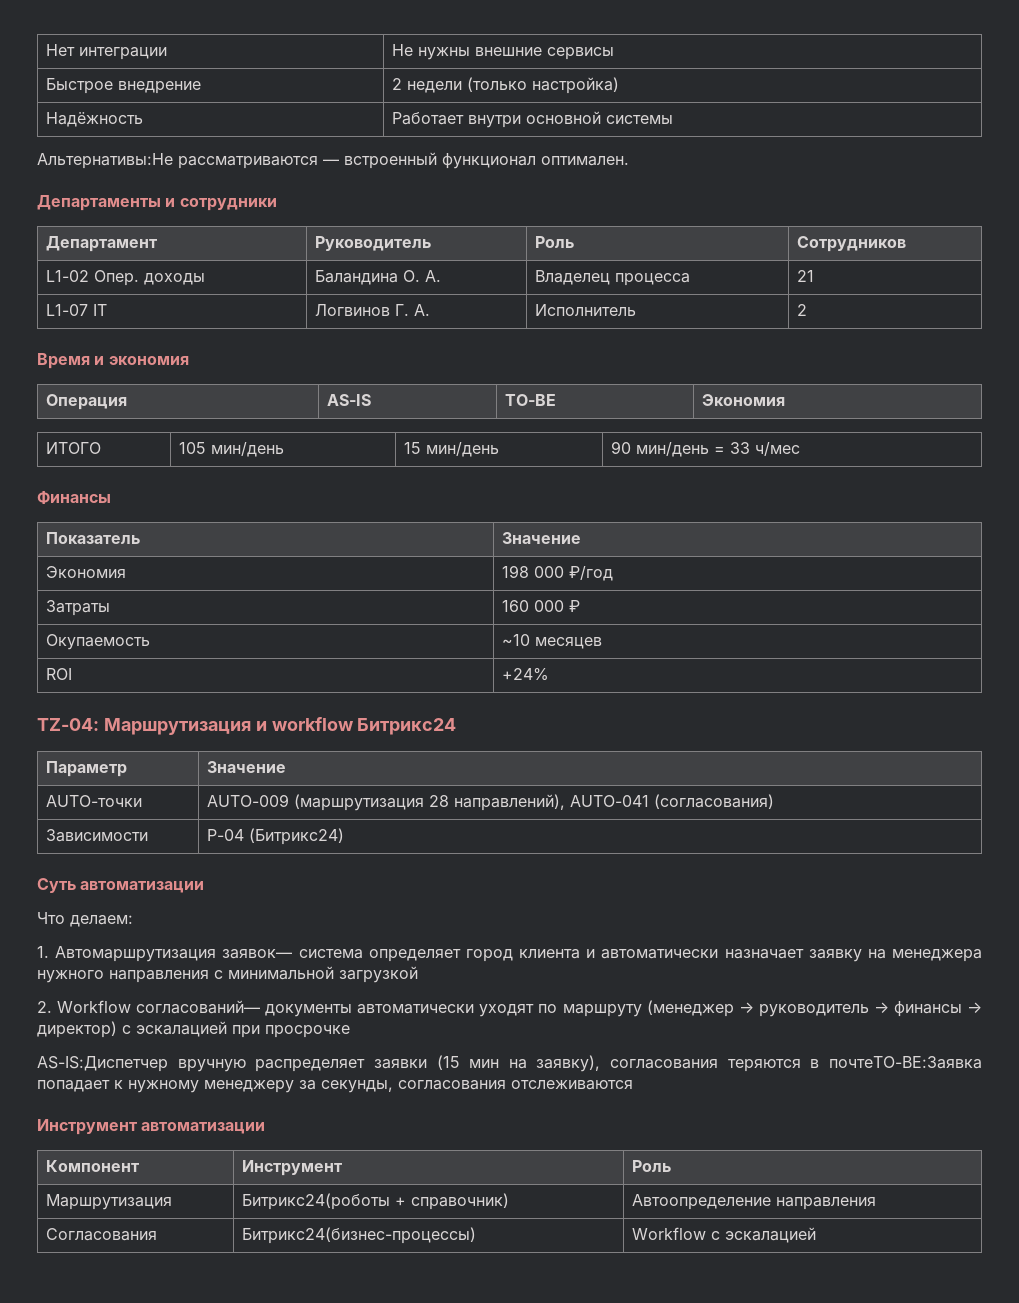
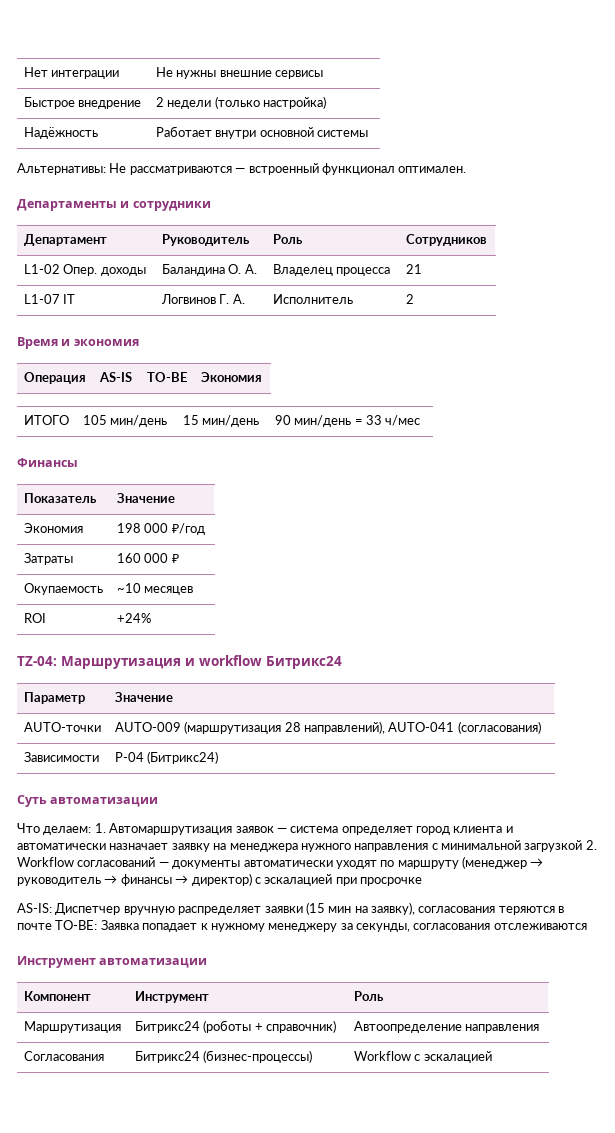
- Альтернативы:Не рассматриваются — встроенный функционал оптимален.
+ Альтернативы: Не рассматриваются — встроенный функционал оптимален.
- Что делаем:
- 1. Автомаршрутизация заявок— система определяет город клиента и автоматически назначает заявку на менеджера нужного направления с минимальной загрузкой
- 2. Workflow согласований— документы автоматически уходят по маршруту (менеджер → руководитель → финансы → директор) с эскалацией при просрочке
+ Что делаем: 1. Автомаршрутизация заявок — система определяет город клиента и автоматически назначает заявку на менеджера нужного направления с минимальной загрузкой 2. Workflow согласований — документы автоматически уходят по маршруту (менеджер → руководитель → финансы → директор) с эскалацией при просрочке
- AS-IS:Диспетчер вручную распределяет заявки (15 мин на заявку), согласования теряются в почтеTO-BE:Заявка попадает к нужному менеджеру за секунды, согласования отслеживаются
+ AS-IS: Диспетчер вручную распределяет заявки (15 мин на заявку), согласования теряются в почте TO-BE: Заявка попадает к нужному менеджеру за секунды, согласования отслеживаются
- Маршрутизация | Битрикс24(роботы + справочник) | Автоопределение направления
+ Маршрутизация | Битрикс24 (роботы + справочник) | Автоопределение направления
- Согласования | Битрикс24(бизнес-процессы) | Workflow с эскалацией
+ Согласования | Битрикс24 (бизнес-процессы) | Workflow с эскалацией

